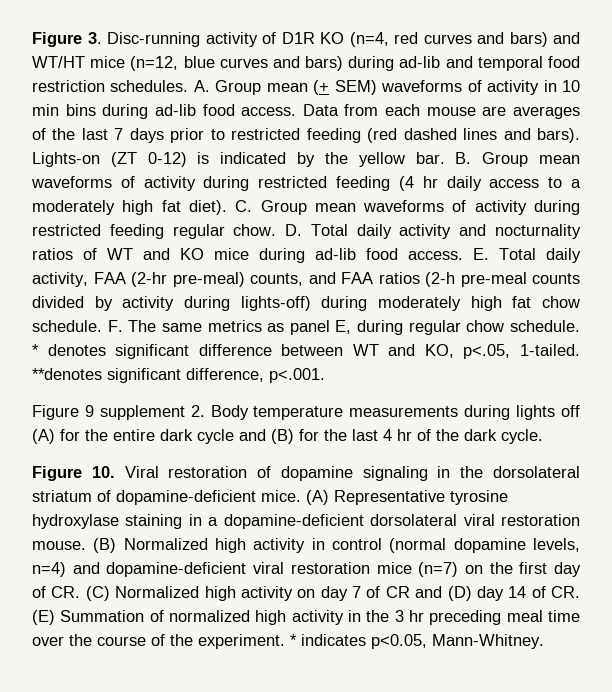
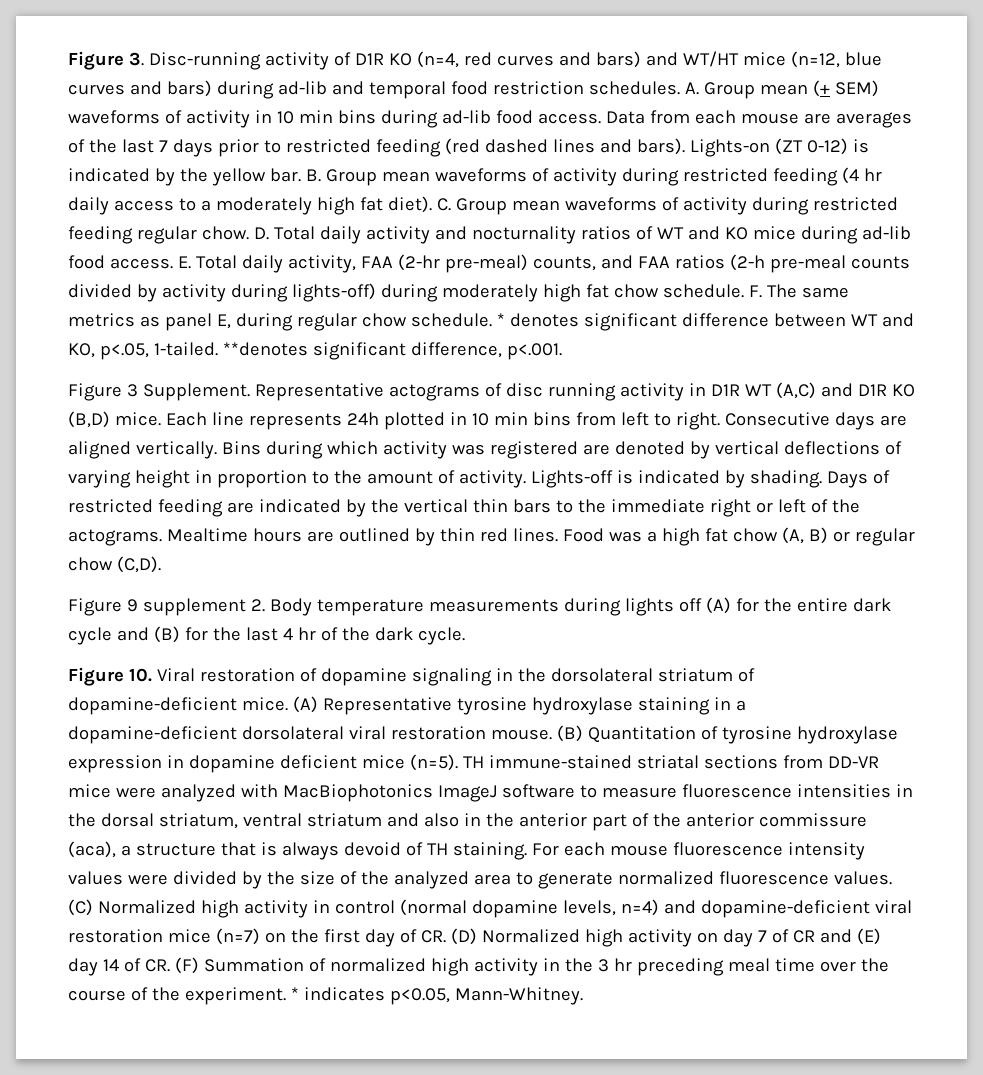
+ Figure 3 Supplement. Representative actograms of disc running activity in D1R WT (A,C) and D1R KO (B,D) mice. Each line represents 24h plotted in 10 min bins from left to right. Consecutive days are aligned vertically. Bins during which activity was registered are denoted by vertical deflections of varying height in proportion to the amount of activity. Lights-off is indicated by shading. Days of restricted feeding are indicated by the vertical thin bars to the immediate right or left of the actograms. Mealtime hours are outlined by thin red lines. Food was a high fat chow (A, B) or regular chow (C,D).
- (B) Normalized high activity in control (normal dopamine levels, n=4) and dopamine-deficient viral restoration mice (n=7) on the first day of CR. (C) Normalized high activity on day 7 of CR and (D) day 14 of CR. (E) Summation of normalized high activity in the 3 hr preceding meal time over the course of the experiment.
+ (B) Quantitation of tyrosine hydroxylase expression in dopamine deficient mice (n=5). TH immune-stained striatal sections from DD-VR mice were analyzed with MacBiophotonics ImageJ software to measure fluorescence intensities in the dorsal striatum, ventral striatum and also in the anterior part of the anterior commissure (aca), a structure that is always devoid of TH staining. For each mouse fluorescence intensity values were divided by the size of the analyzed area to generate normalized fluorescence values. (C) Normalized high activity in control (normal dopamine levels, n=4) and dopamine-deficient viral restoration mice (n=7) on the first day of CR. (D) Normalized high activity on day 7 of CR and (E) day 14 of CR. (F) Summation of normalized high activity in the 3 hr preceding meal time over the course of the experiment.

